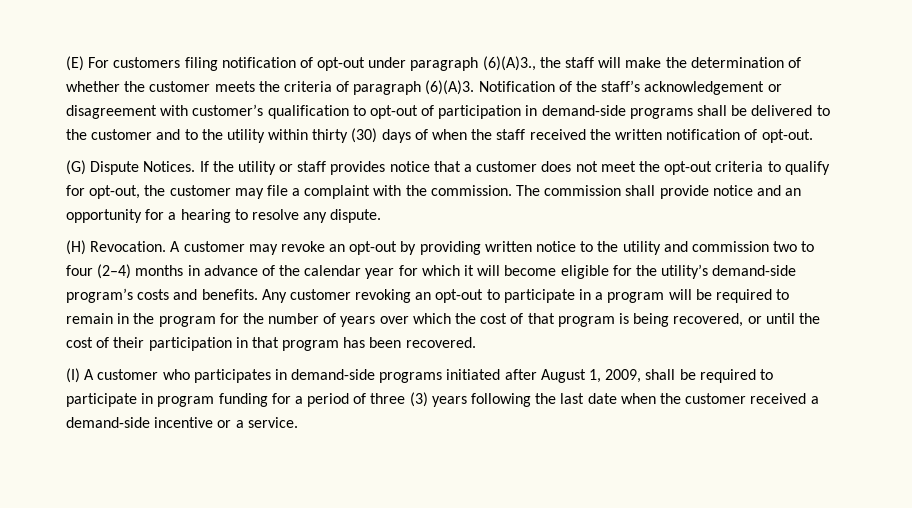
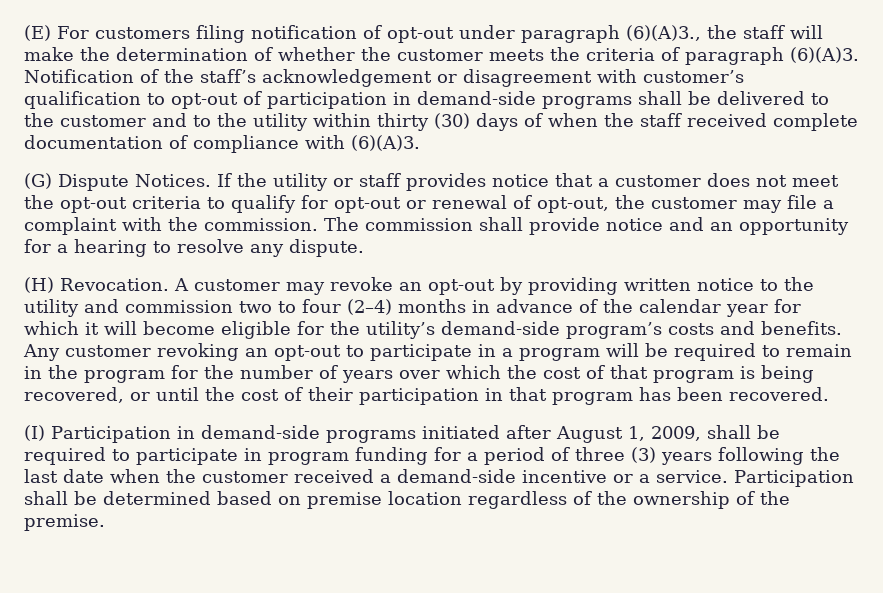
- Notification of the staff’s acknowledgement or disagreement with customer’s qualification to opt-out of participation in demand-side programs shall be delivered to the customer and to the utility within thirty (30) days of when the staff received the written notification of opt-out.
+ Notification of the staff’s acknowledgement or disagreement with customer’s qualification to opt-out of participation in demand-side programs shall be delivered to the customer and to the utility within thirty (30) days of when the staff received complete documentation of compliance with (6)(A)3.
- If the utility or staff provides notice that a customer does not meet the opt-out criteria to qualify for opt-out, the customer may file a complaint with the commission.
+ If the utility or staff provides notice that a customer does not meet the opt-out criteria to qualify for opt-out or renewal of opt-out, the customer may file a complaint with the commission.
- (I) A customer who participates in demand-side programs initiated after August 1, 2009, shall be required to participate in program funding for a period of three (3) years following the last date when the customer received a demand-side incentive or a service.
+ (I) Participation in demand-side programs initiated after August 1, 2009, shall be required to participate in program funding for a period of three (3) years following the last date when the customer received a demand-side incentive or a service.
+ Participation shall be determined based on premise location regardless of the ownership of the premise.

